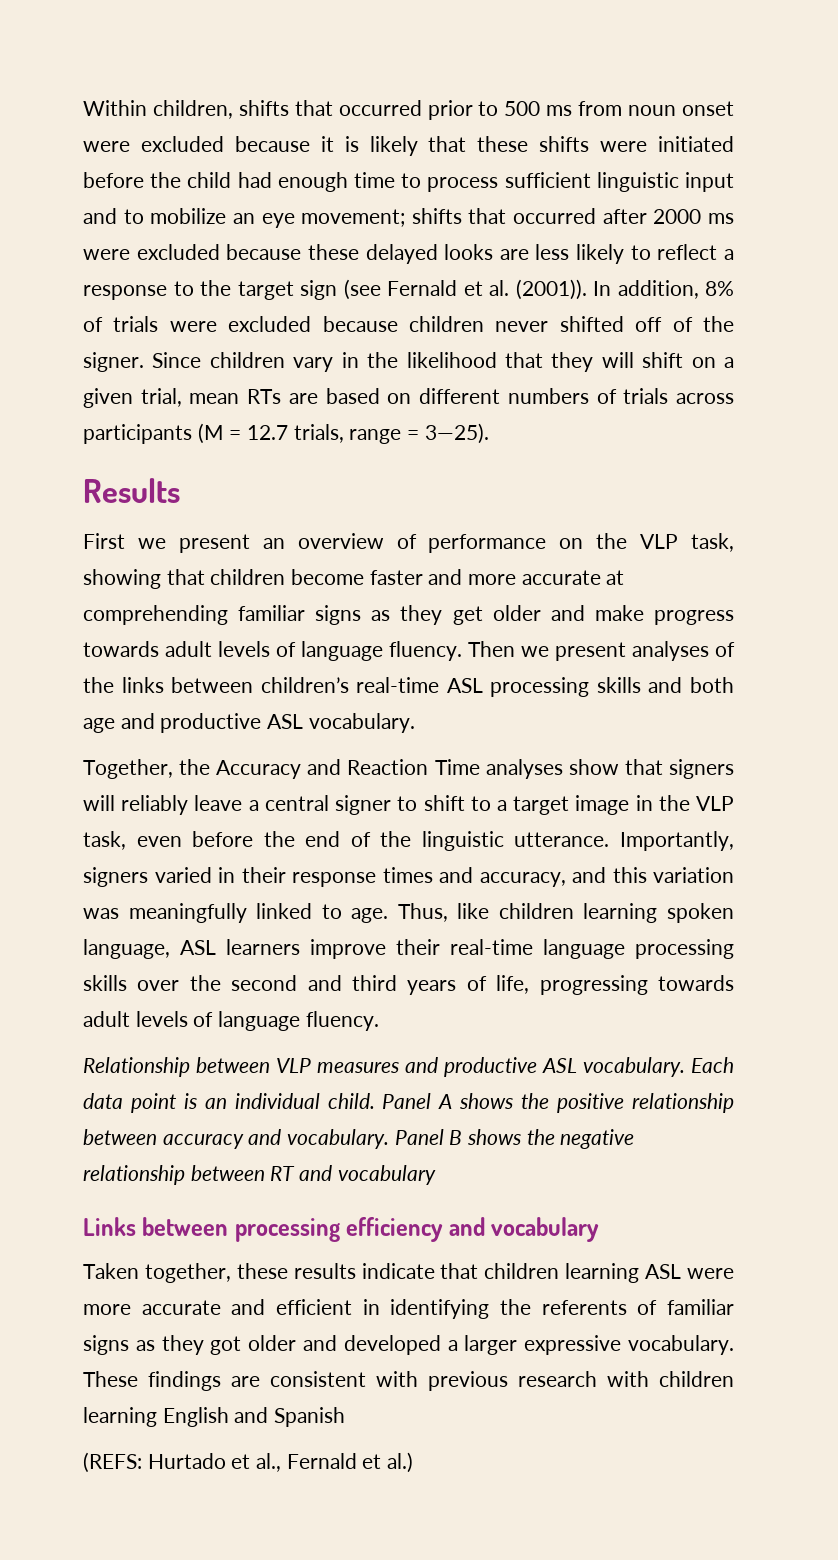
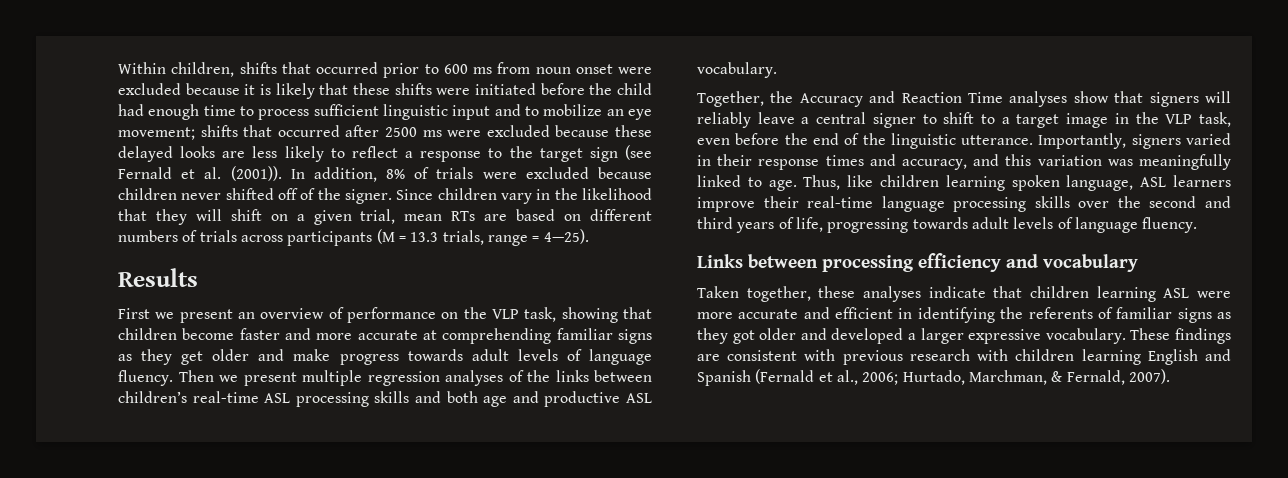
- Within children, shifts that occurred prior to 500 ms from noun onset were excluded because it is likely that these shifts were initiated before the child had enough time to process sufficient linguistic input and to mobilize an eye movement;
+ Within children, shifts that occurred prior to 600 ms from noun onset were excluded because it is likely that these shifts were initiated before the child had enough time to process sufficient linguistic input and to mobilize an eye movement;
- shifts that occurred after 2000 ms were excluded because these delayed looks are less likely to reflect a response to the target sign (see Fernald et al. (2001)).
+ shifts that occurred after 2500 ms were excluded because these delayed looks are less likely to reflect a response to the target sign (see Fernald et al. (2001)).
- Since children vary in the likelihood that they will shift on a given trial, mean RTs are based on different numbers of trials across participants (M = 12.7 trials, range = 3—25).
+ Since children vary in the likelihood that they will shift on a given trial, mean RTs are based on different numbers of trials across participants (M = 13.3 trials, range = 4—25).
- Then we present analyses of the links between children’s real-time ASL processing skills and both age and productive ASL vocabulary.
+ Then we present multiple regression analyses of the links between children’s real-time ASL processing skills and both age and productive ASL vocabulary.
- Relationship between VLP measures and productive ASL vocabulary. Each data point is an individual child. Panel A shows the positive relationship between accuracy and vocabulary. Panel B shows the negative relationship between RT and vocabulary
- Taken together, these results indicate that children learning ASL were more accurate and efficient in identifying the referents of familiar signs as they got older and developed a larger expressive vocabulary.
+ Taken together, these analyses indicate that children learning ASL were more accurate and efficient in identifying the referents of familiar signs as they got older and developed a larger expressive vocabulary.
- These findings are consistent with previous research with children learning English and Spanish
- (REFS: Hurtado et al., Fernald et al.)
+ These findings are consistent with previous research with children learning English and Spanish (Fernald et al., 2006; Hurtado, Marchman, & Fernald, 2007).

